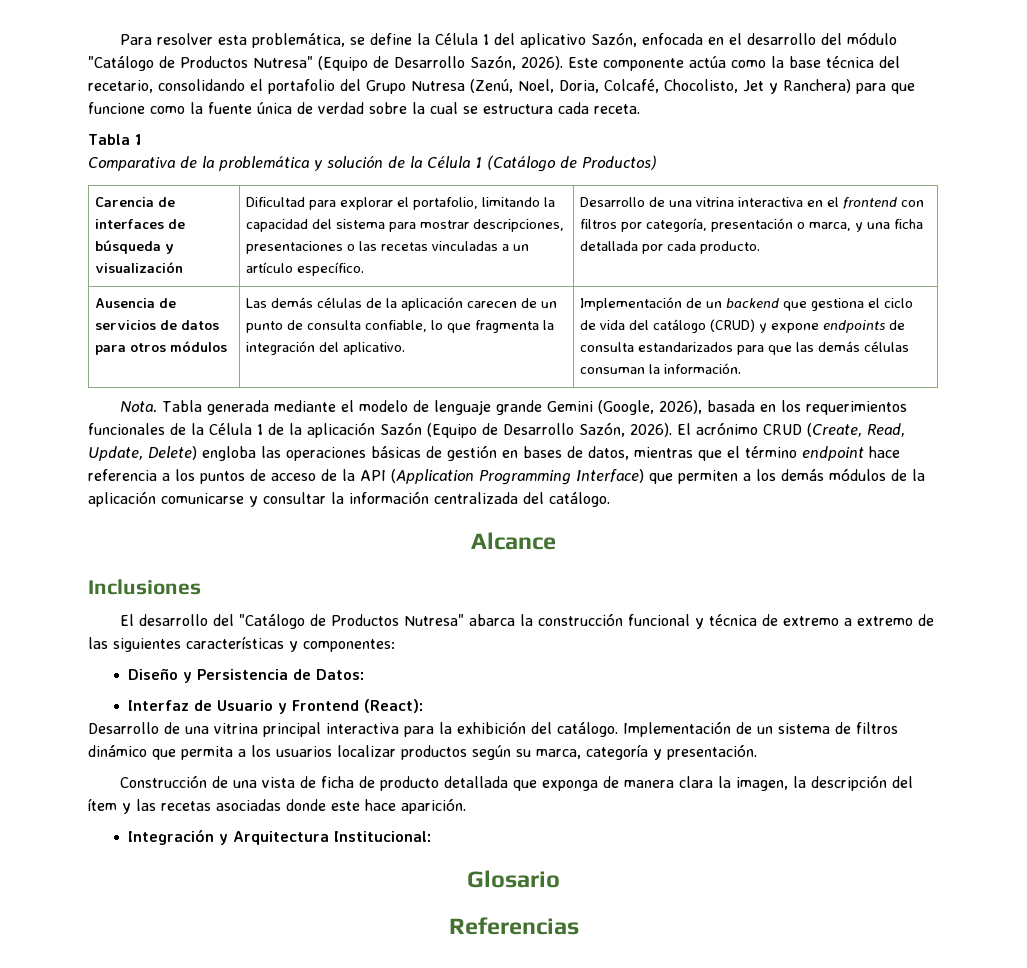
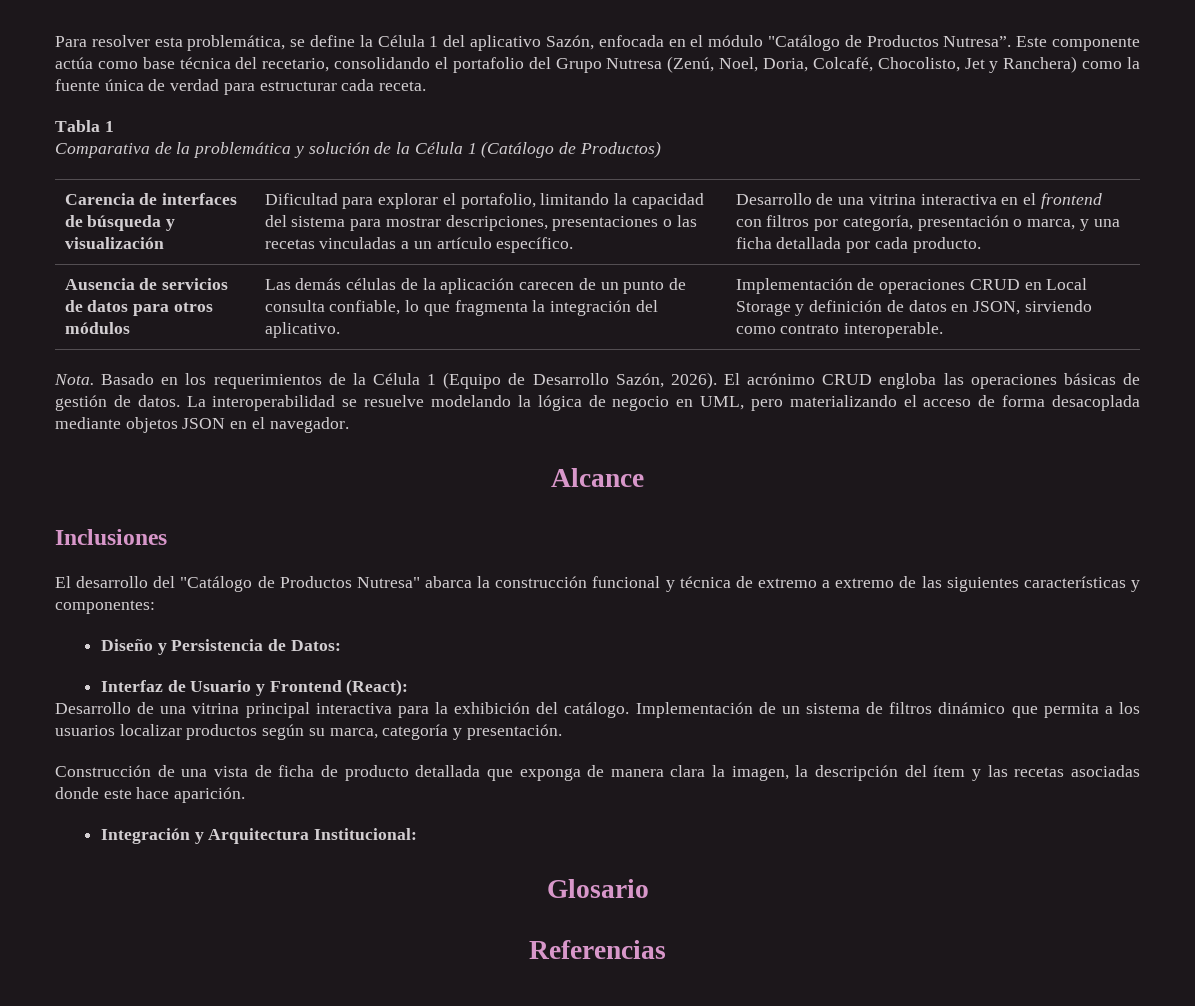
- Para resolver esta problemática, se define la Célula 1 del aplicativo Sazón, enfocada en el desarrollo del módulo "Catálogo de Productos Nutresa" (Equipo de Desarrollo Sazón, 2026).
+ Para resolver esta problemática, se define la Célula 1 del aplicativo Sazón, enfocada en el módulo "Catálogo de Productos Nutresa”.
- Este componente actúa como la base técnica del recetario, consolidando el portafolio del Grupo Nutresa (Zenú, Noel, Doria, Colcafé, Chocolisto, Jet y Ranchera) para que funcione como la fuente única de verdad sobre la cual se estructura cada receta.
+ Este componente actúa como base técnica del recetario, consolidando el portafolio del Grupo Nutresa (Zenú, Noel, Doria, Colcafé, Chocolisto, Jet y Ranchera) como la fuente única de verdad para estructurar cada receta.
- Implementación de un backend que gestiona el ciclo de vida del catálogo (CRUD) y expone endpoints de consulta estandarizados para que las demás células consuman la información.
- Nota. Tabla generada mediante el modelo de lenguaje grande Gemini (Google, 2026), basada en los requerimientos funcionales de la Célula 1 de la aplicación Sazón (Equipo de Desarrollo Sazón, 2026).
+ Implementación de operaciones CRUD en Local Storage y definición de datos en JSON, sirviendo como contrato interoperable.
+ Nota. Basado en los requerimientos de la Célula 1 (Equipo de Desarrollo Sazón, 2026).
- El acrónimo CRUD (Create, Read, Update, Delete) engloba las operaciones básicas de gestión en bases de datos, mientras que el término endpoint hace referencia a los puntos de acceso de la API (Application Programming Interface) que permiten a los demás módulos de la aplicación comunicarse y consultar la información centralizada del catálogo.
+ El acrónimo CRUD engloba las operaciones básicas de gestión de datos. La interoperabilidad se resuelve modelando la lógica de negocio en UML, pero materializando el acceso de forma desacoplada mediante objetos JSON en el navegador.

